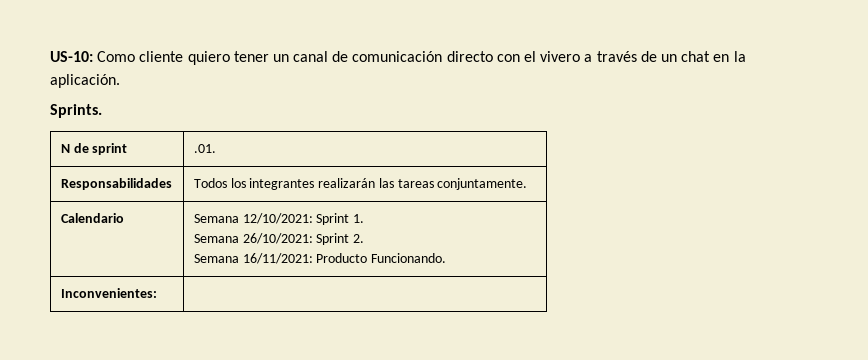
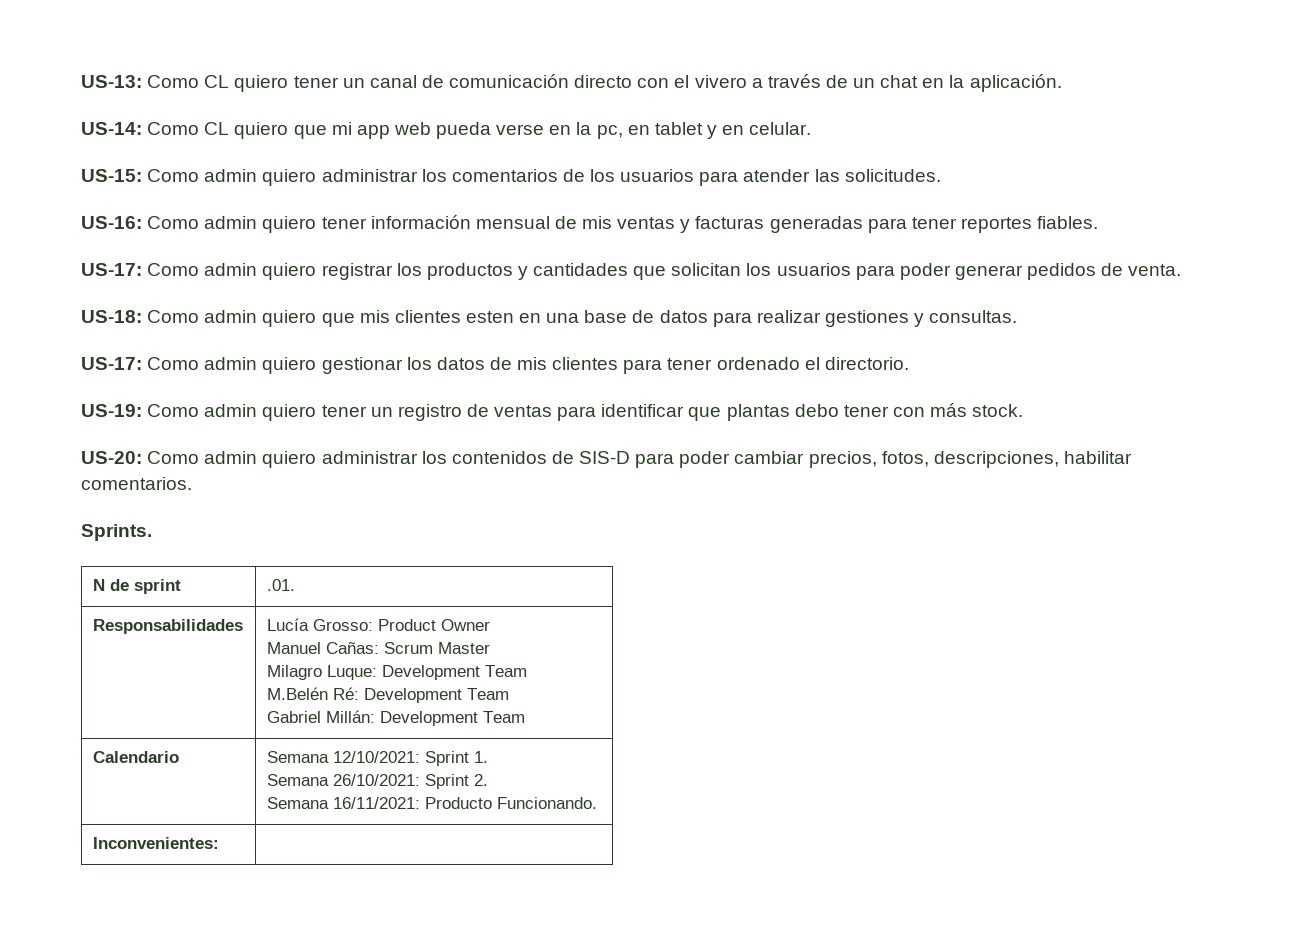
- US-10: Como cliente quiero tener un canal de comunicación directo con el vivero a través de un chat en la aplicación.
+ US-13: Como CL quiero tener un canal de comunicación directo con el vivero a través de un chat en la aplicación.
+ US-14: Como CL quiero que mi app web pueda verse en la pc, en tablet y en celular.
+ US-15: Como admin quiero administrar los comentarios de los usuarios para atender las solicitudes.
+ US-16: Como admin quiero tener información mensual de mis ventas y facturas generadas para tener reportes fiables.
+ US-17: Como admin quiero registrar los productos y cantidades que solicitan los usuarios para poder generar pedidos de venta.
+ US-18: Como admin quiero que mis clientes esten en una base de datos para realizar gestiones y consultas.
+ US-17: Como admin quiero gestionar los datos de mis clientes para tener ordenado el directorio.
+ US-19: Como admin quiero tener un registro de ventas para identificar que plantas debo tener con más stock.
+ US-20: Como admin quiero administrar los contenidos de SIS-D para poder cambiar precios, fotos, descripciones, habilitar comentarios.
- Responsabilidades | Todos los integrantes realizarán las tareas conjuntamente.
+ Responsabilidades | Lucía Grosso: Product Owner
+ Manuel Cañas: Scrum Master
+ Milagro Luque: Development Team
+ M.Belén Ré: Development Team
+ Gabriel Millán: Development Team

